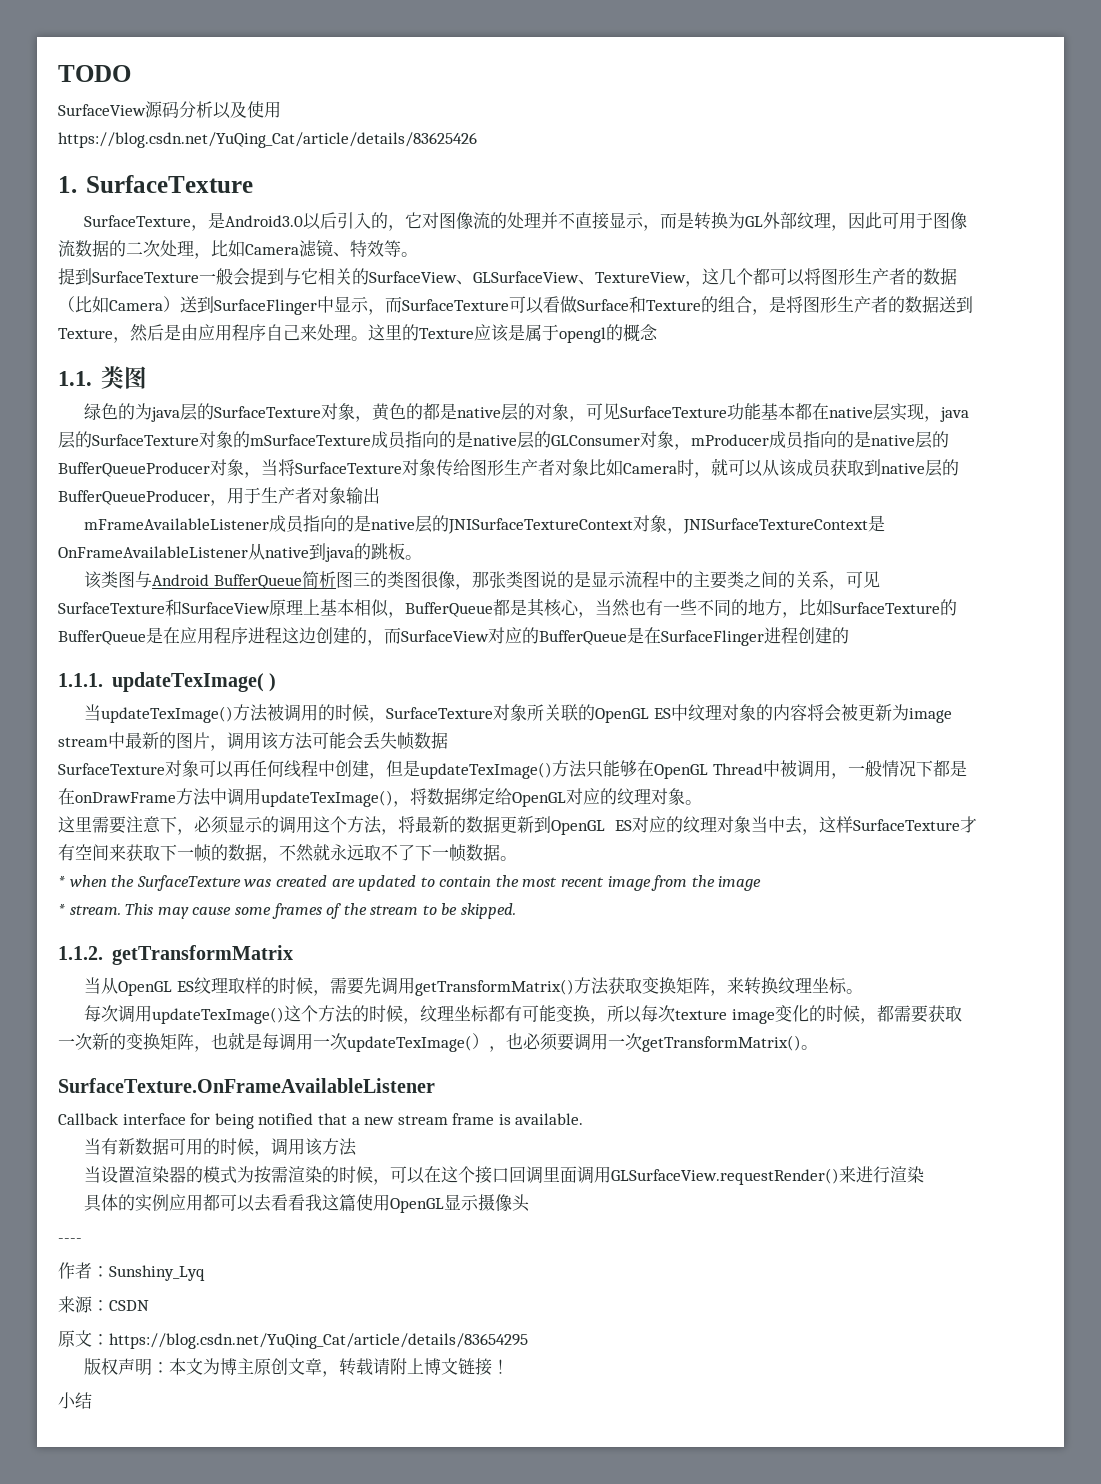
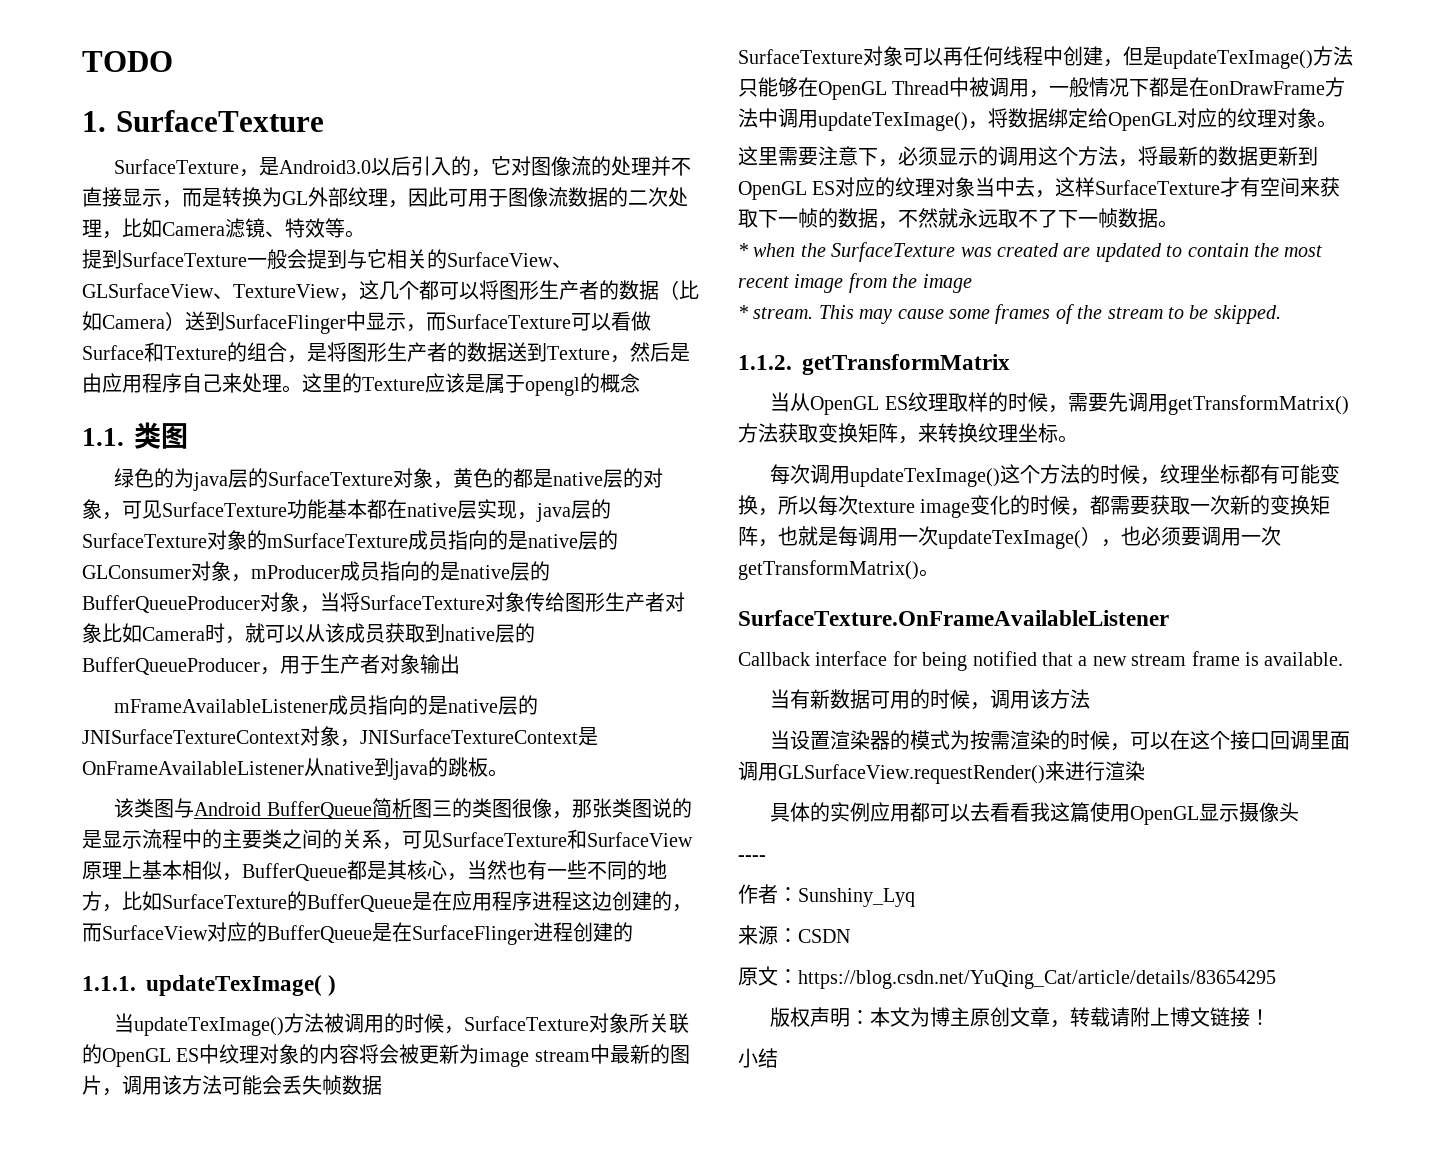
- SurfaceView源码分析以及使用
- https://blog.csdn.net/YuQing_Cat/article/details/83625426

